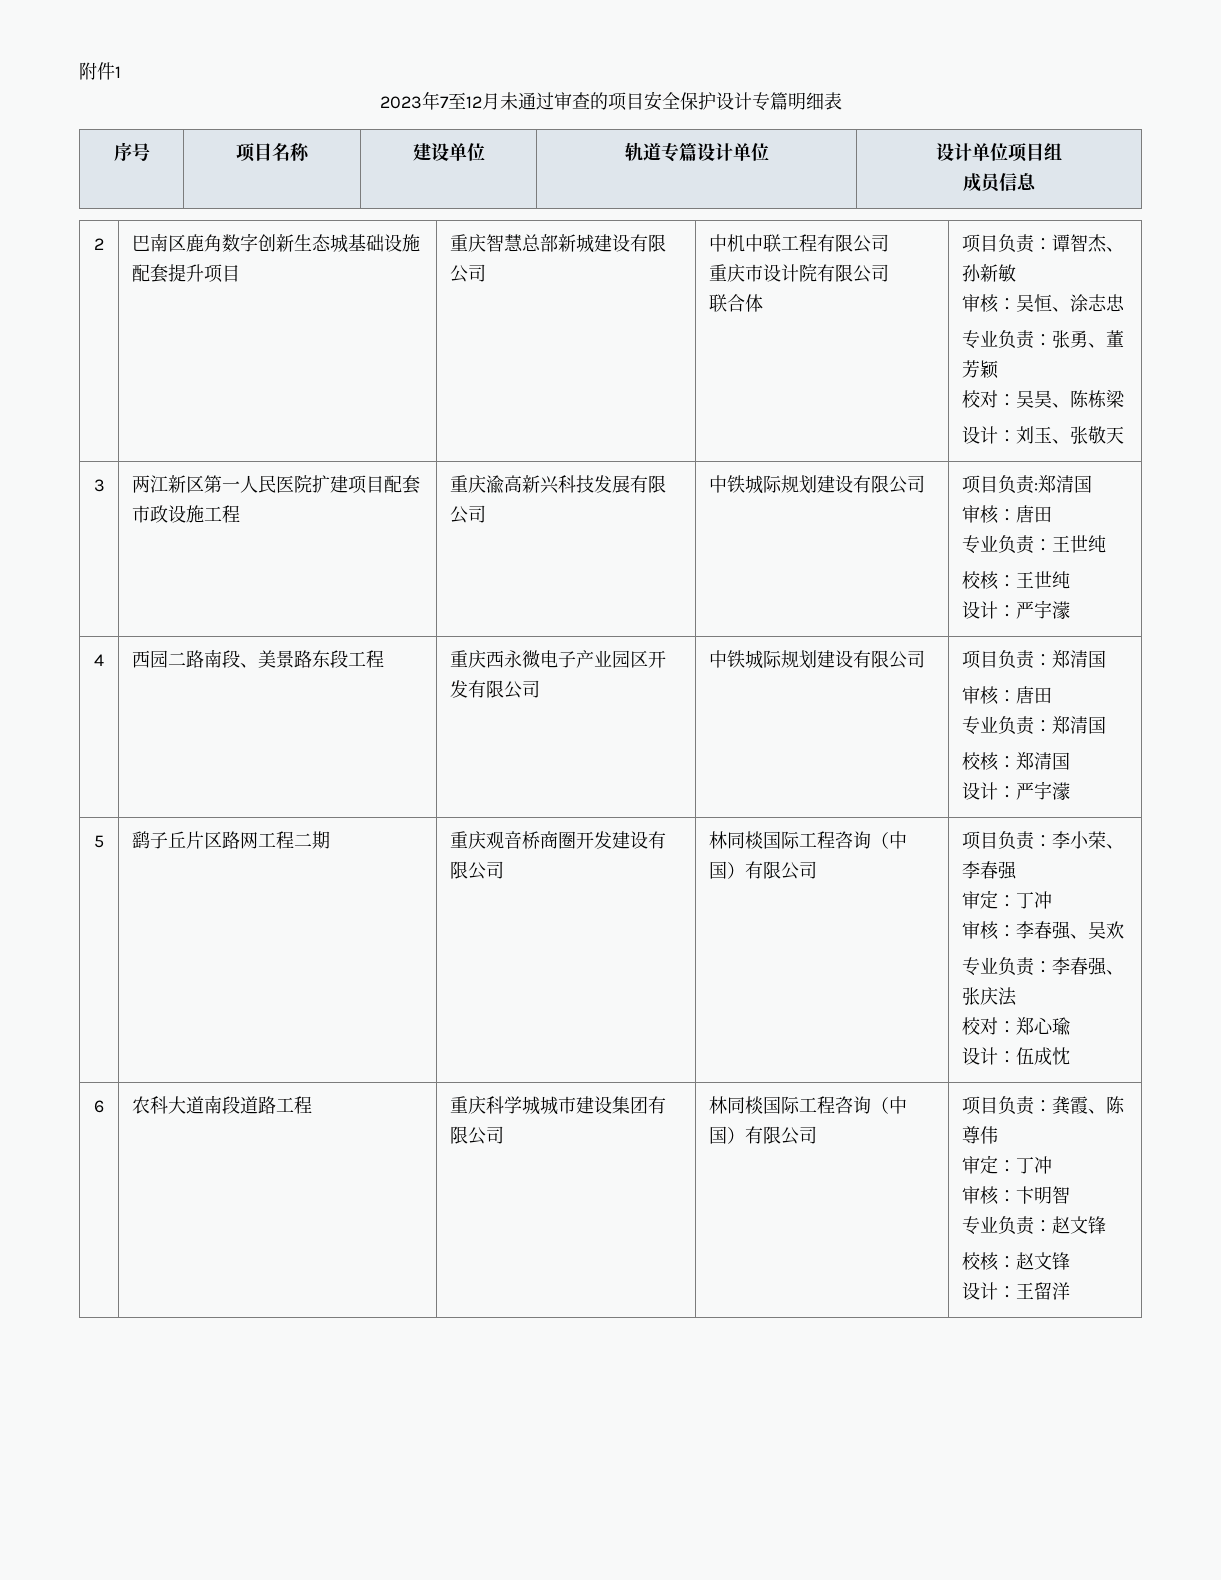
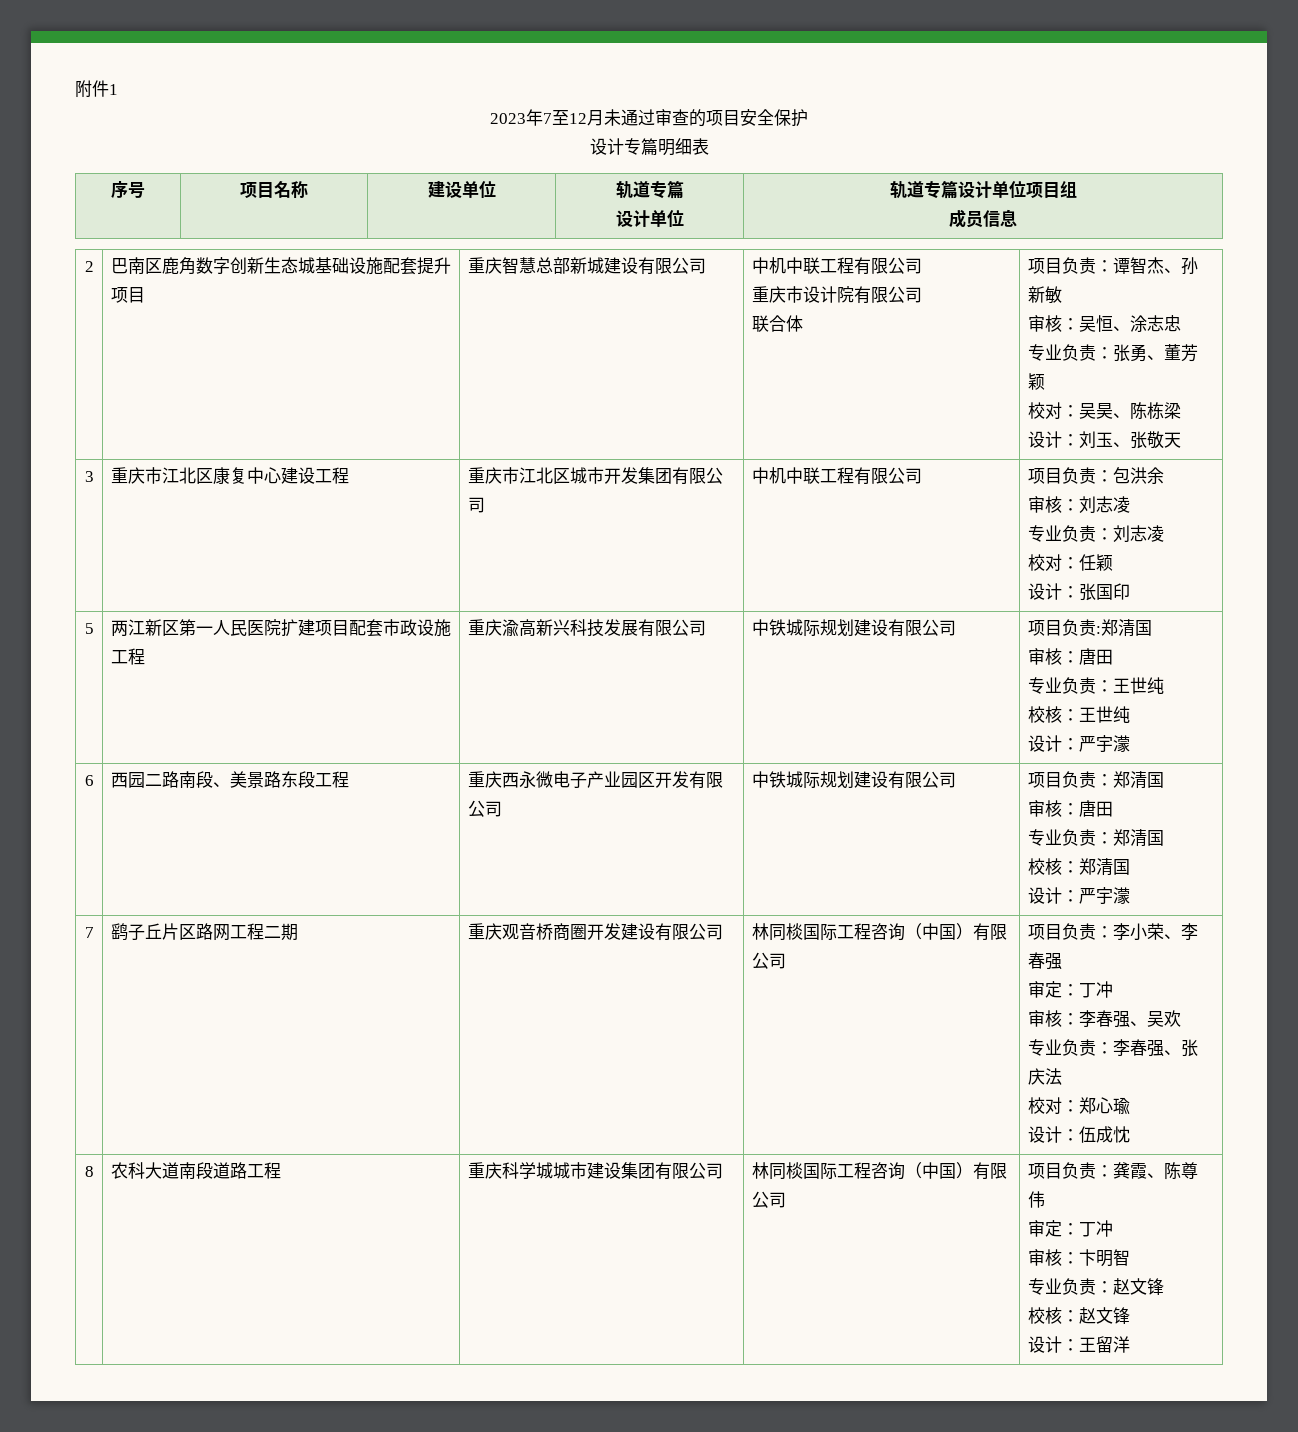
- 2023年7至12月未通过审查的项目安全保护设计专篇明细表
+ 2023年7至12月未通过审查的项目安全保护
+ 设计专篇明细表
- 序号 | 项目名称 | 建设单位 | 轨道专篇设计单位 | 设计单位项目组
+ 序号 | 项目名称 | 建设单位 | 轨道专篇
+ 设计单位 | 轨道专篇设计单位项目组
+ 重庆市江北区康复中心建设工程 | 重庆市江北区城市开发集团有限公司 | 中机中联工程有限公司 | 项目负责：包洪余
+ 审核：刘志凌
+ 专业负责：刘志凌
+ 校对：任颖
+ 设计：张国印
+ 5
- 4 | 西园二路南段、美景路东段工程 | 重庆西永微电子产业园区开发有限公司 | 中铁城际规划建设有限公司 | 项目负责：郑清国
+ 6 | 西园二路南段、美景路东段工程 | 重庆西永微电子产业园区开发有限公司 | 中铁城际规划建设有限公司 | 项目负责：郑清国
  审核：唐田
  专业负责：郑清国
  校核：郑清国
  设计：严宇濛
- 5
+ 7
- 6
+ 8

